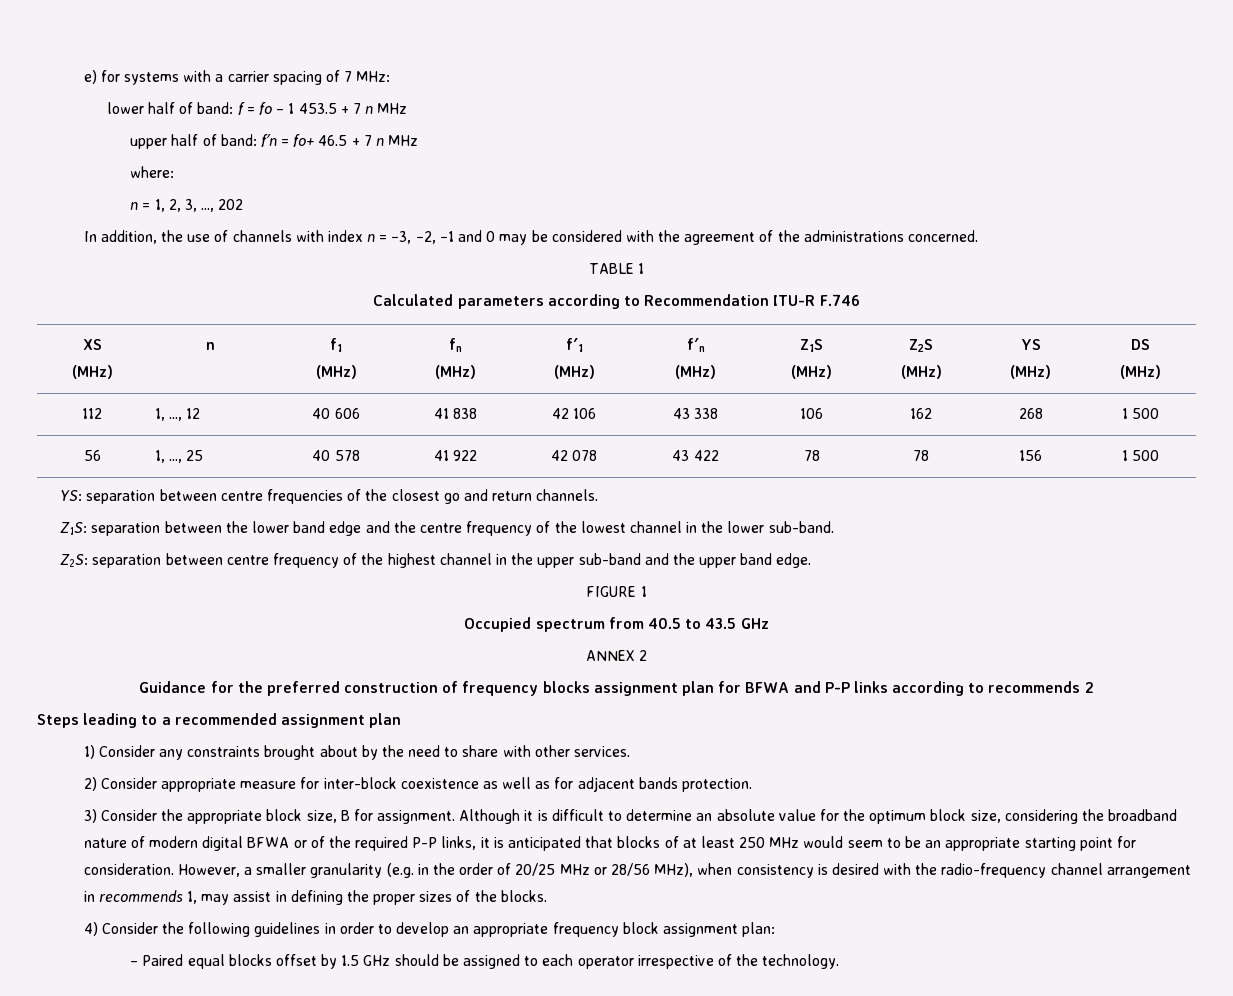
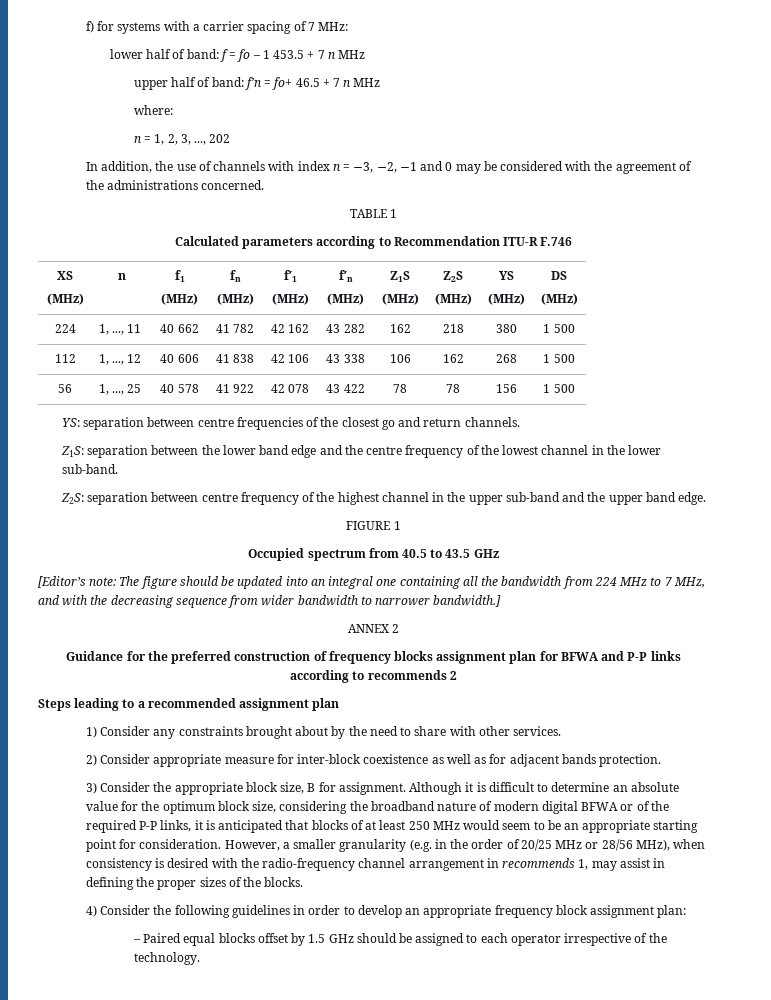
- e) for systems with a carrier spacing of 7 MHz:
+ f) for systems with a carrier spacing of 7 MHz:
+ 224 | 1, ..., 11 | 40 662 | 41 782 | 42 162 | 43 282 | 162 | 218 | 380 | 1 500
+ [Editor’s note: The figure should be updated into an integral one containing all the bandwidth from 224 MHz to 7 MHz, and with the decreasing sequence from wider bandwidth to narrower bandwidth.]

